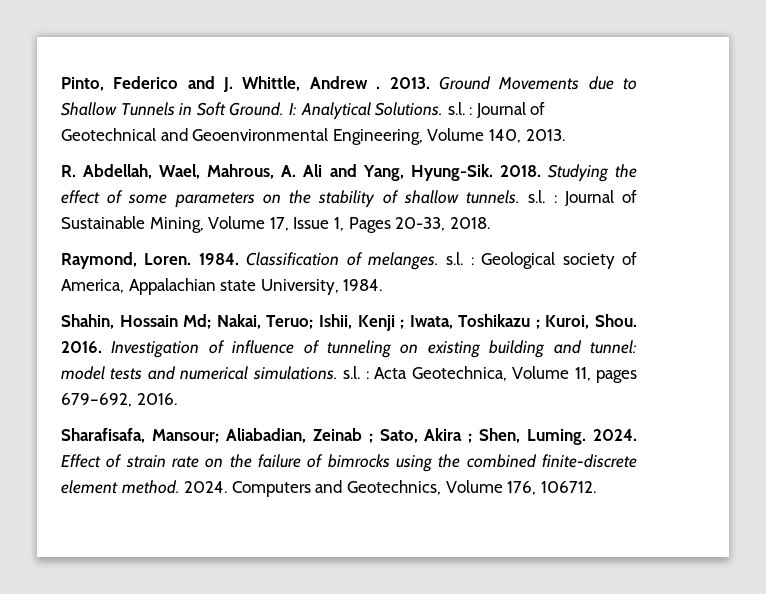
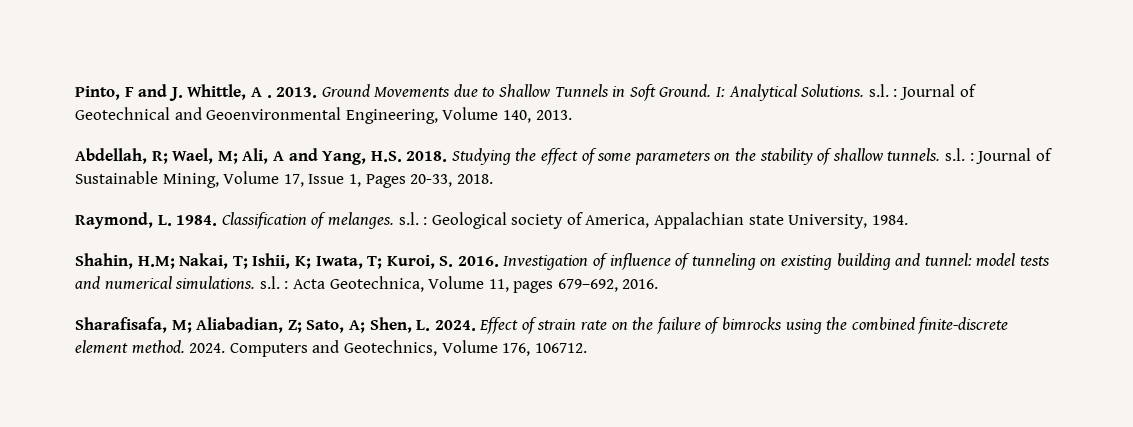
- Pinto, Federico and J. Whittle, Andrew .
+ Pinto, F and J. Whittle, A .
- R. Abdellah, Wael, Mahrous, A. Ali and Yang, Hyung-Sik. 2018.
+ Abdellah, R; Wael, M; Ali, A and Yang, H.S. 2018.
- Raymond, Loren. 1984.
+ Raymond, L. 1984.
- Shahin, Hossain Md; Nakai, Teruo; Ishii, Kenji ; Iwata, Toshikazu ; Kuroi, Shou. 2016.
+ Shahin, H.M; Nakai, T; Ishii, K; Iwata, T; Kuroi, S. 2016.
- Sharafisafa, Mansour; Aliabadian, Zeinab ; Sato, Akira ; Shen, Luming. 2024.
+ Sharafisafa, M; Aliabadian, Z; Sato, A; Shen, L. 2024.

